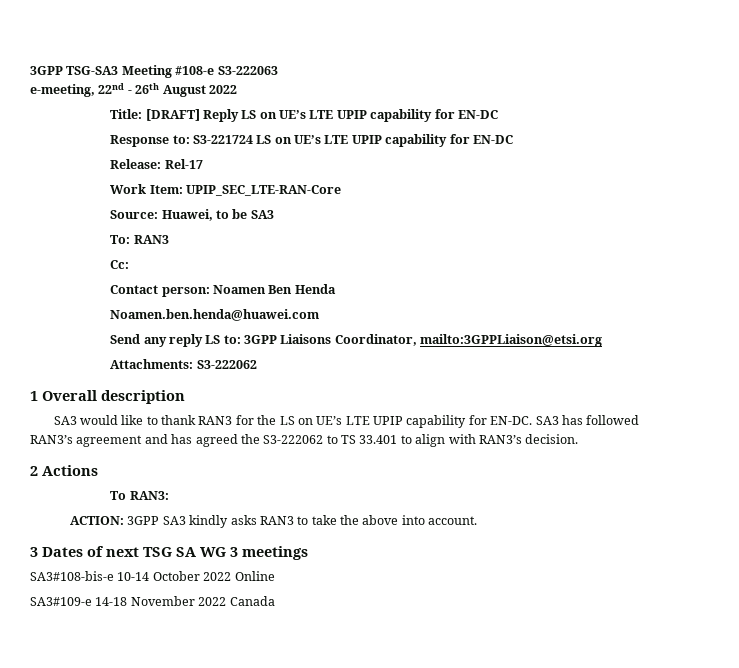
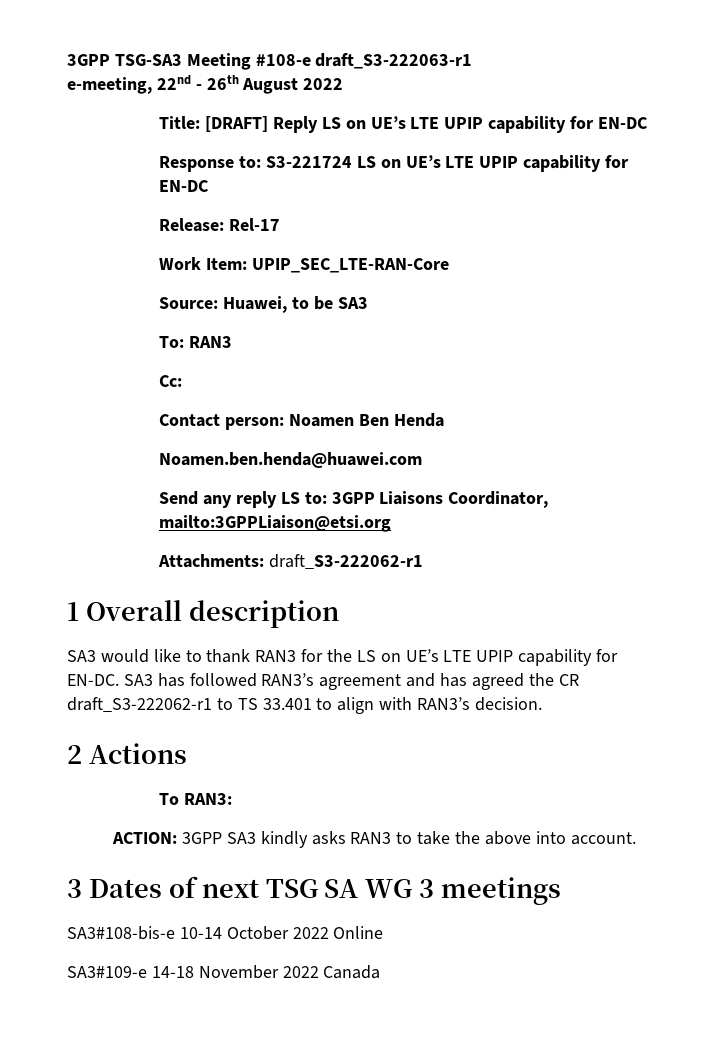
- 3GPP TSG-SA3 Meeting #108-e S3-222063
+ 3GPP TSG-SA3 Meeting #108-e draft_S3-222063-r1
- Attachments: S3-222062
+ Attachments: draft_S3-222062-r1
- SA3 has followed RAN3’s agreement and has agreed the S3-222062 to TS 33.401 to align with RAN3’s decision.
+ SA3 has followed RAN3’s agreement and has agreed the CR draft_S3-222062-r1 to TS 33.401 to align with RAN3’s decision.

